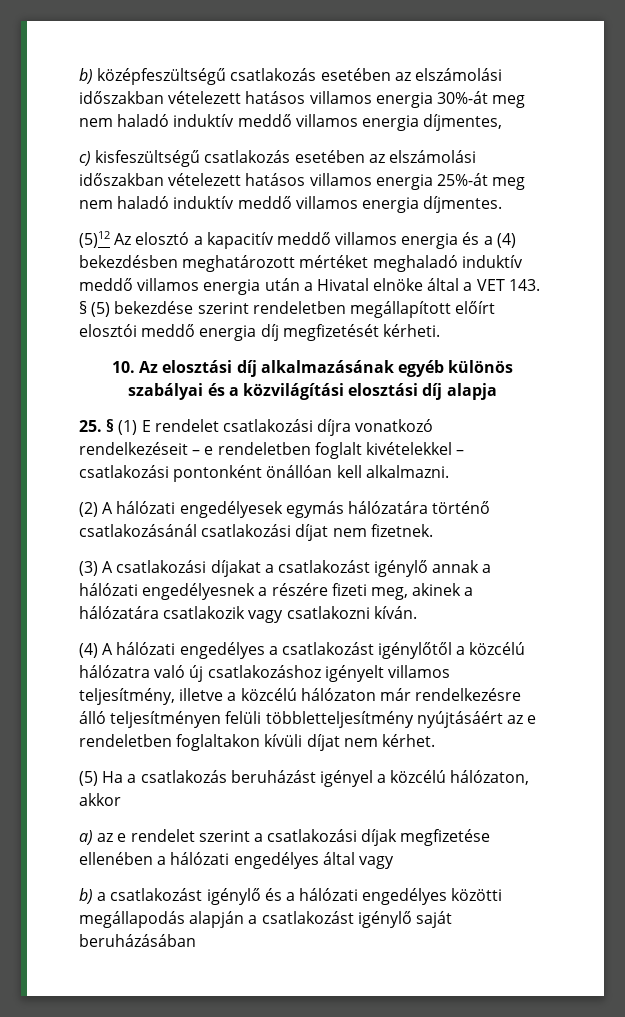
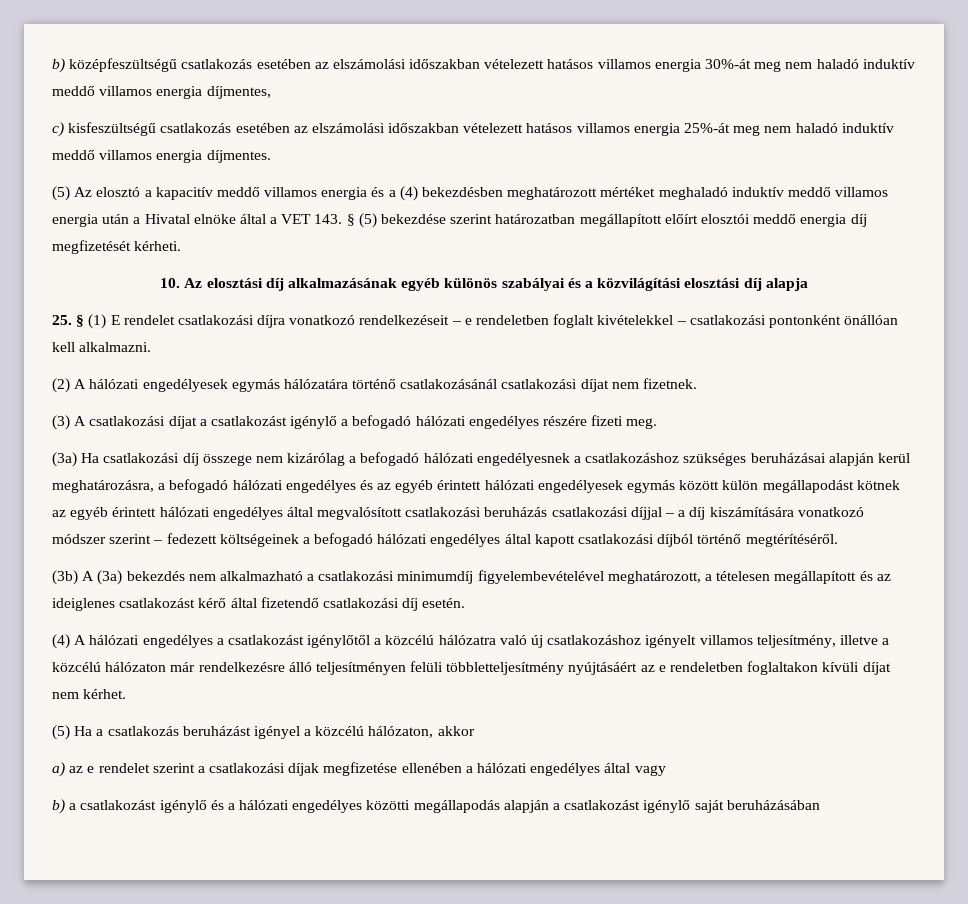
- (5)12 Az elosztó a kapacitív meddő villamos energia és a (4) bekezdésben meghatározott mértéket meghaladó induktív meddő villamos energia után a Hivatal elnöke által a VET 143. § (5) bekezdése szerint rendeletben megállapított előírt elosztói meddő energia díj megfizetését kérheti.
+ (5) Az elosztó a kapacitív meddő villamos energia és a (4) bekezdésben meghatározott mértéket meghaladó induktív meddő villamos energia után a Hivatal elnöke által a VET 143. § (5) bekezdése szerint határozatban megállapított előírt elosztói meddő energia díj megfizetését kérheti.
- (3) A csatlakozási díjakat a csatlakozást igénylő annak a hálózati engedélyesnek a részére fizeti meg, akinek a hálózatára csatlakozik vagy csatlakozni kíván.
+ (3) A csatlakozási díjat a csatlakozást igénylő a befogadó hálózati engedélyes részére fizeti meg.
+ (3a) Ha csatlakozási díj összege nem kizárólag a befogadó hálózati engedélyesnek a csatlakozáshoz szükséges beruházásai alapján kerül meghatározásra, a befogadó hálózati engedélyes és az egyéb érintett hálózati engedélyesek egymás között külön megállapodást kötnek az egyéb érintett hálózati engedélyes által megvalósított csatlakozási beruházás csatlakozási díjjal – a díj kiszámítására vonatkozó módszer szerint – fedezett költségeinek a befogadó hálózati engedélyes által kapott csatlakozási díjból történő megtérítéséről.
+ (3b) A (3a) bekezdés nem alkalmazható a csatlakozási minimumdíj figyelembevételével meghatározott, a tételesen megállapított és az ideiglenes csatlakozást kérő által fizetendő csatlakozási díj esetén.

